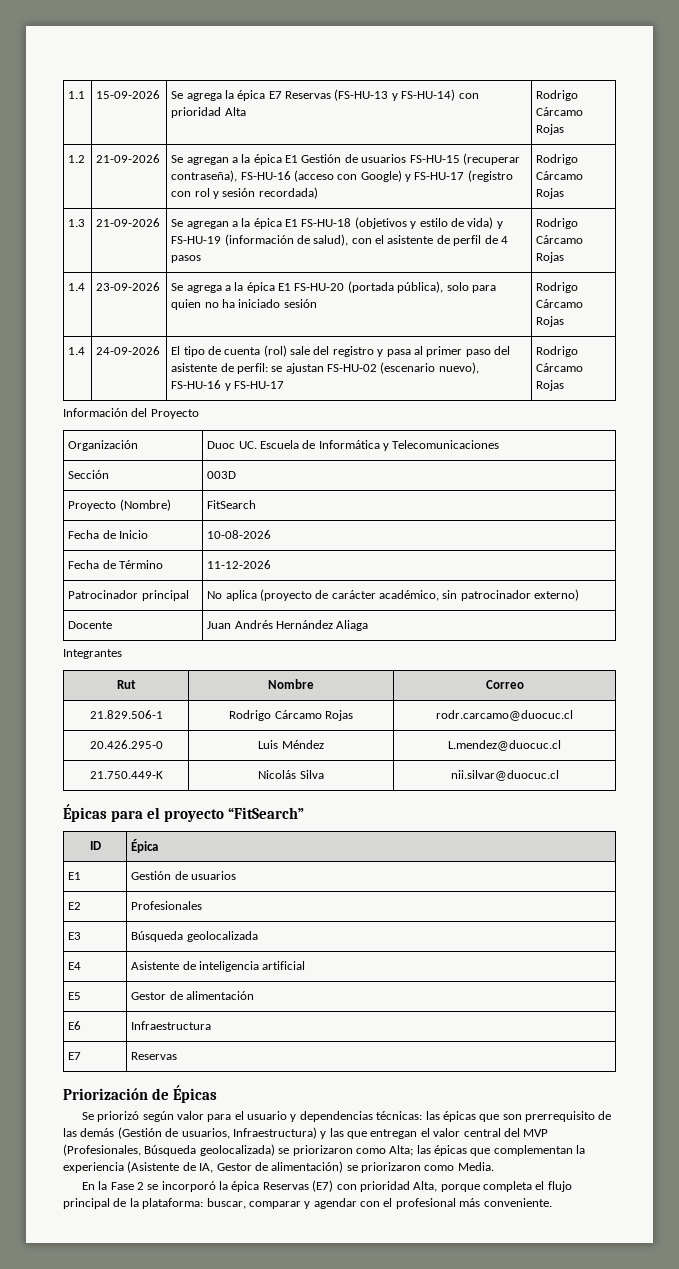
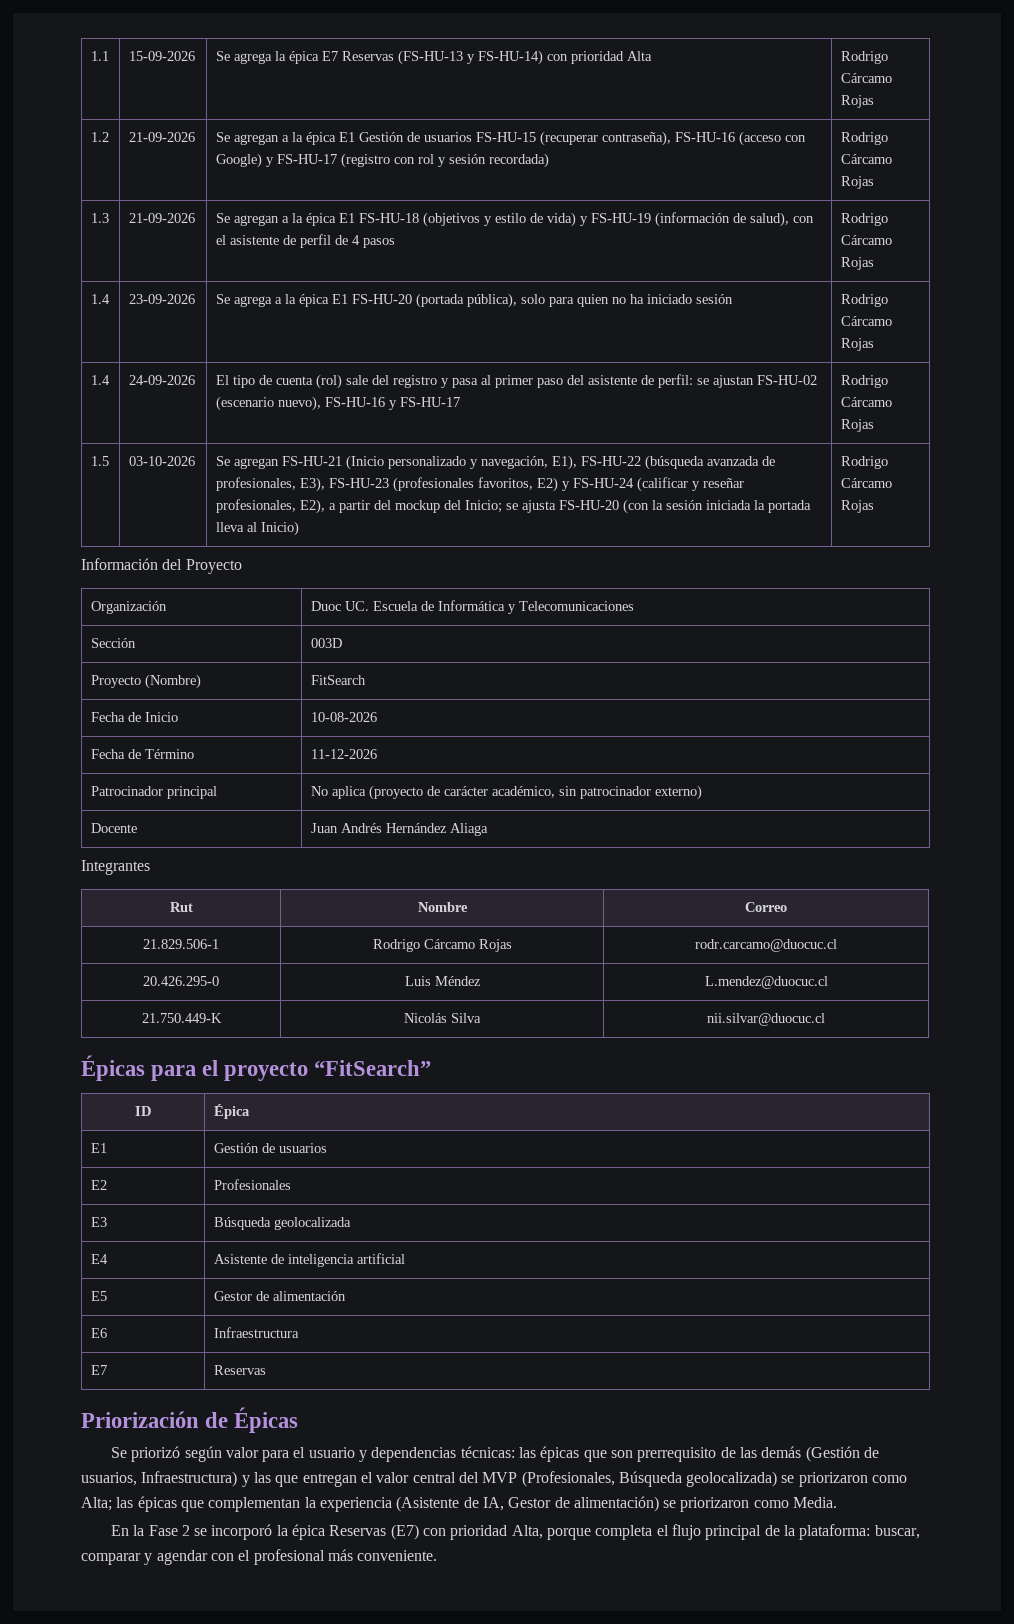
+ 1.5 | 03-10-2026 | Se agregan FS-HU-21 (Inicio personalizado y navegación, E1), FS-HU-22 (búsqueda avanzada de profesionales, E3), FS-HU-23 (profesionales favoritos, E2) y FS-HU-24 (calificar y reseñar profesionales, E2), a partir del mockup del Inicio; se ajusta FS-HU-20 (con la sesión iniciada la portada lleva al Inicio) | Rodrigo Cárcamo Rojas

